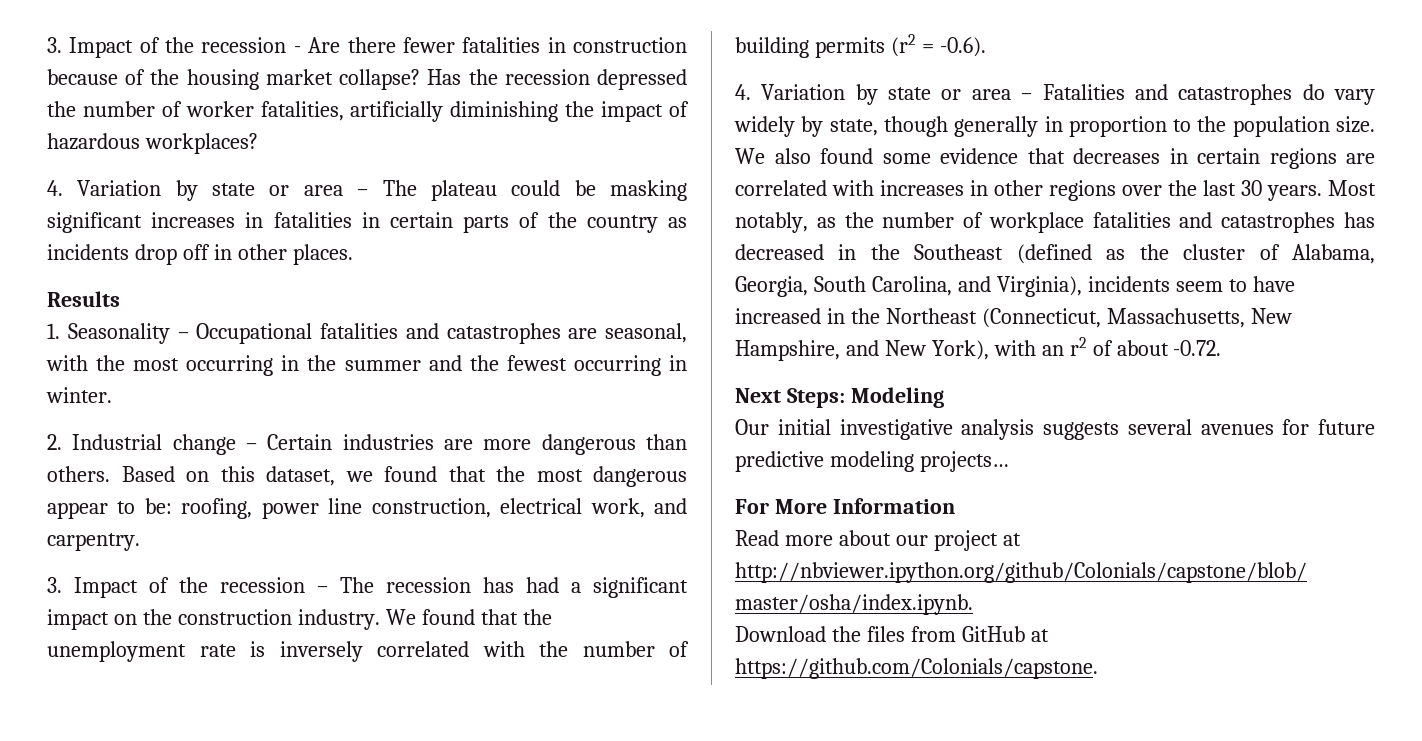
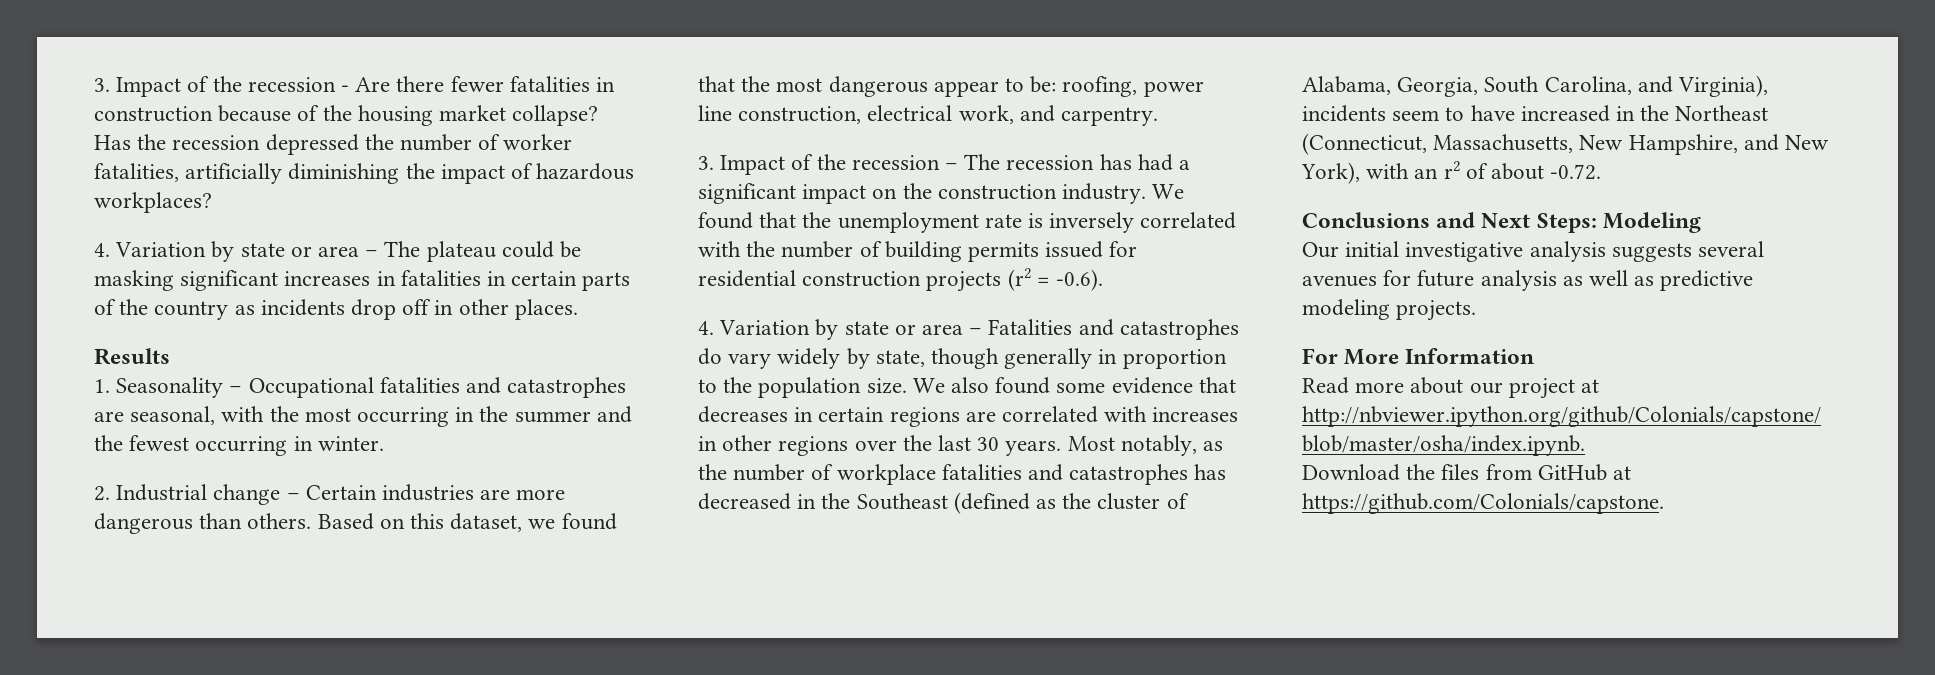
- We found that the unemployment rate is inversely correlated with the number of building permits (r2 = -0.6).
+ We found that the unemployment rate is inversely correlated with the number of building permits issued for residential construction projects (r2 = -0.6).
- Next Steps: Modeling
+ Conclusions and Next Steps: Modeling
- Our initial investigative analysis suggests several avenues for future predictive modeling projects…
+ Our initial investigative analysis suggests several avenues for future analysis as well as predictive modeling projects.

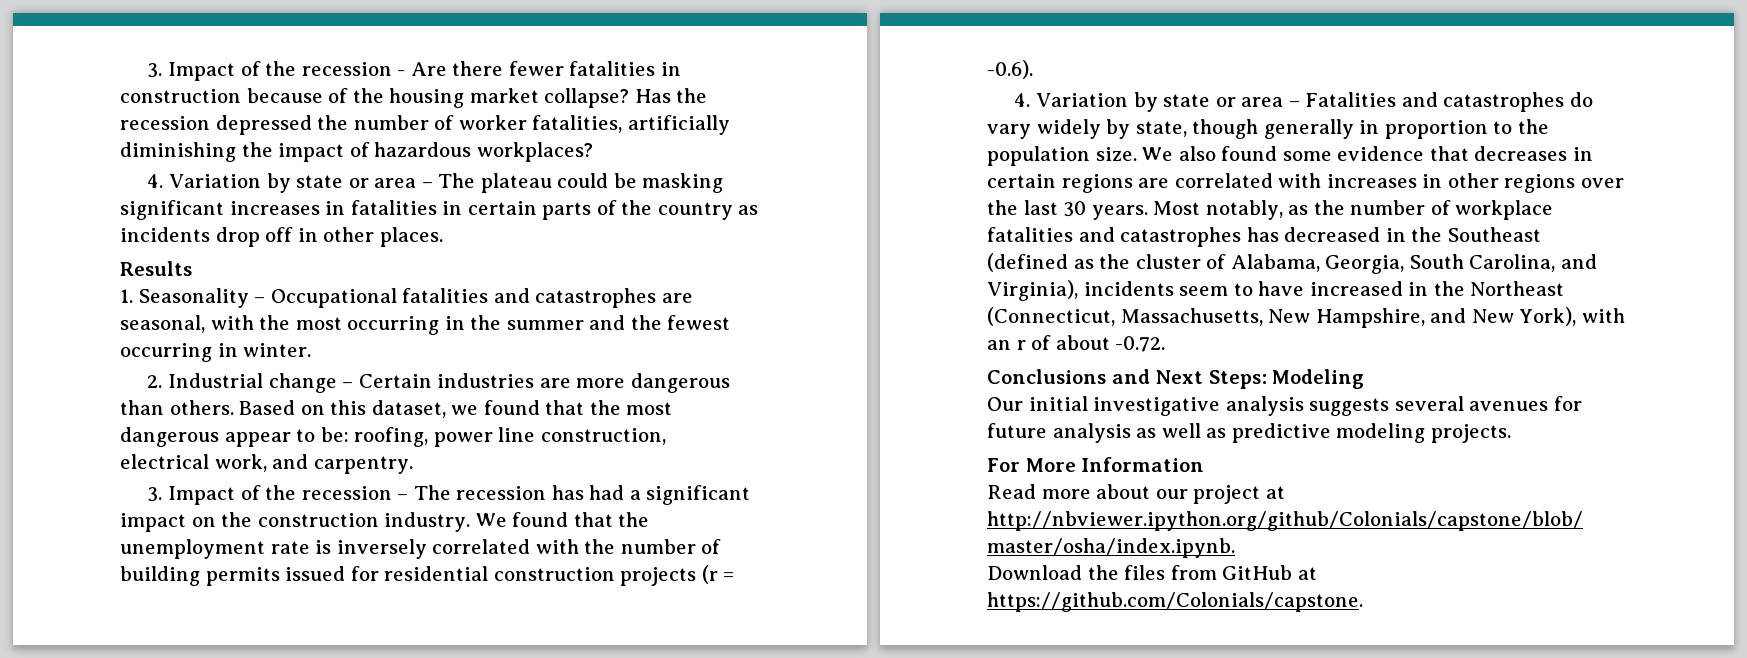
- We found that the unemployment rate is inversely correlated with the number of building permits issued for residential construction projects (r2 = -0.6).
+ We found that the unemployment rate is inversely correlated with the number of building permits issued for residential construction projects (r = -0.6).
- Most notably, as the number of workplace fatalities and catastrophes has decreased in the Southeast (defined as the cluster of Alabama, Georgia, South Carolina, and Virginia), incidents seem to have increased in the Northeast (Connecticut, Massachusetts, New Hampshire, and New York), with an r2 of about -0.72.
+ Most notably, as the number of workplace fatalities and catastrophes has decreased in the Southeast (defined as the cluster of Alabama, Georgia, South Carolina, and Virginia), incidents seem to have increased in the Northeast (Connecticut, Massachusetts, New Hampshire, and New York), with an r of about -0.72.

